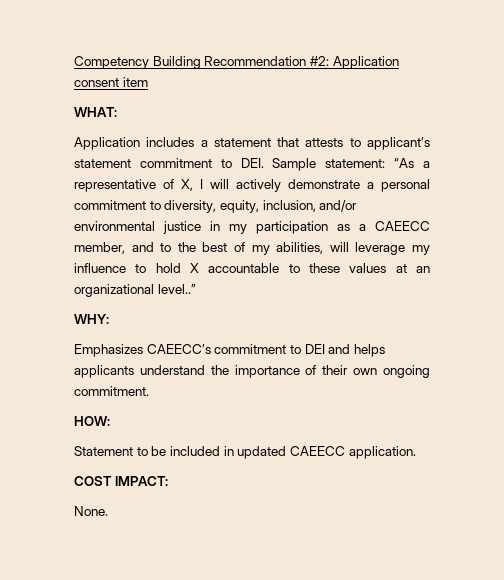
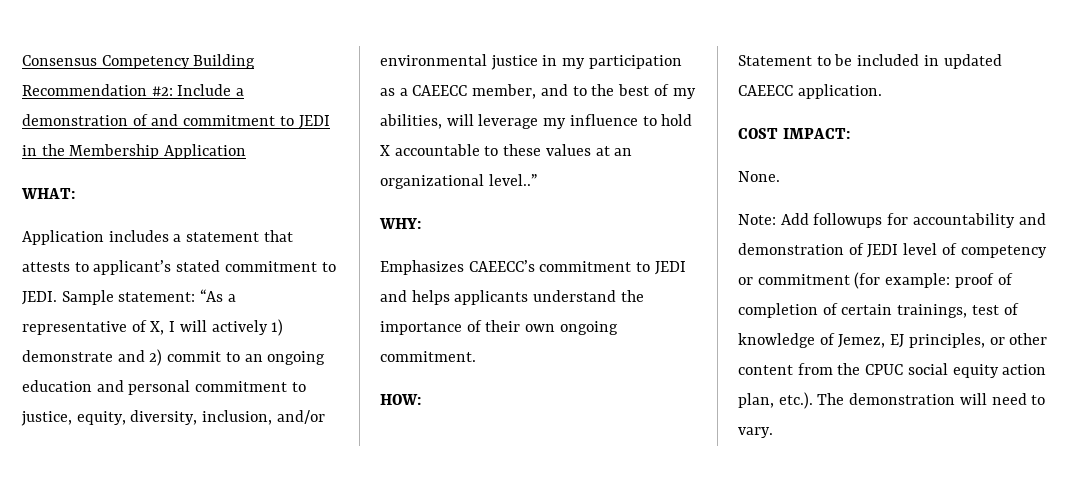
- Competency Building Recommendation #2: Application consent item
+ Consensus Competency Building Recommendation #2: Include a demonstration of and commitment to JEDI in the Membership Application
- Application includes a statement that attests to applicant’s statement commitment to DEI. Sample statement: “As a representative of X, I will actively demonstrate a personal commitment to diversity, equity, inclusion, and/or environmental justice in my participation as a CAEECC member, and to the best of my abilities, will leverage my influence to hold X accountable to these values at an organizational level..”
+ Application includes a statement that attests to applicant’s stated commitment to JEDI. Sample statement: “As a representative of X, I will actively 1) demonstrate and 2) commit to an ongoing education and personal commitment to justice, equity, diversity, inclusion, and/or environmental justice in my participation as a CAEECC member, and to the best of my abilities, will leverage my influence to hold X accountable to these values at an organizational level..”
- Emphasizes CAEECC’s commitment to DEI and helps applicants understand the importance of their own ongoing commitment.
+ Emphasizes CAEECC’s commitment to JEDI and helps applicants understand the importance of their own ongoing commitment.
+ Note: Add followups for accountability and demonstration of JEDI level of competency or commitment (for example: proof of completion of certain trainings, test of knowledge of Jemez, EJ principles, or other content from the CPUC social equity action plan, etc.). The demonstration will need to vary.

